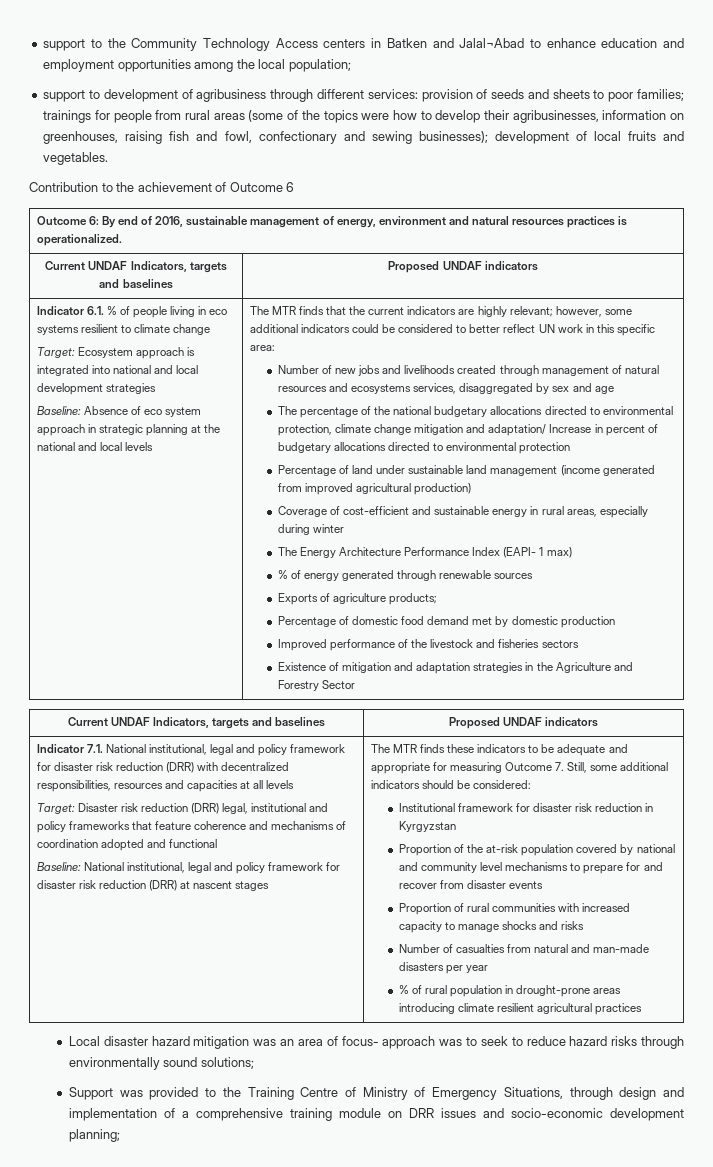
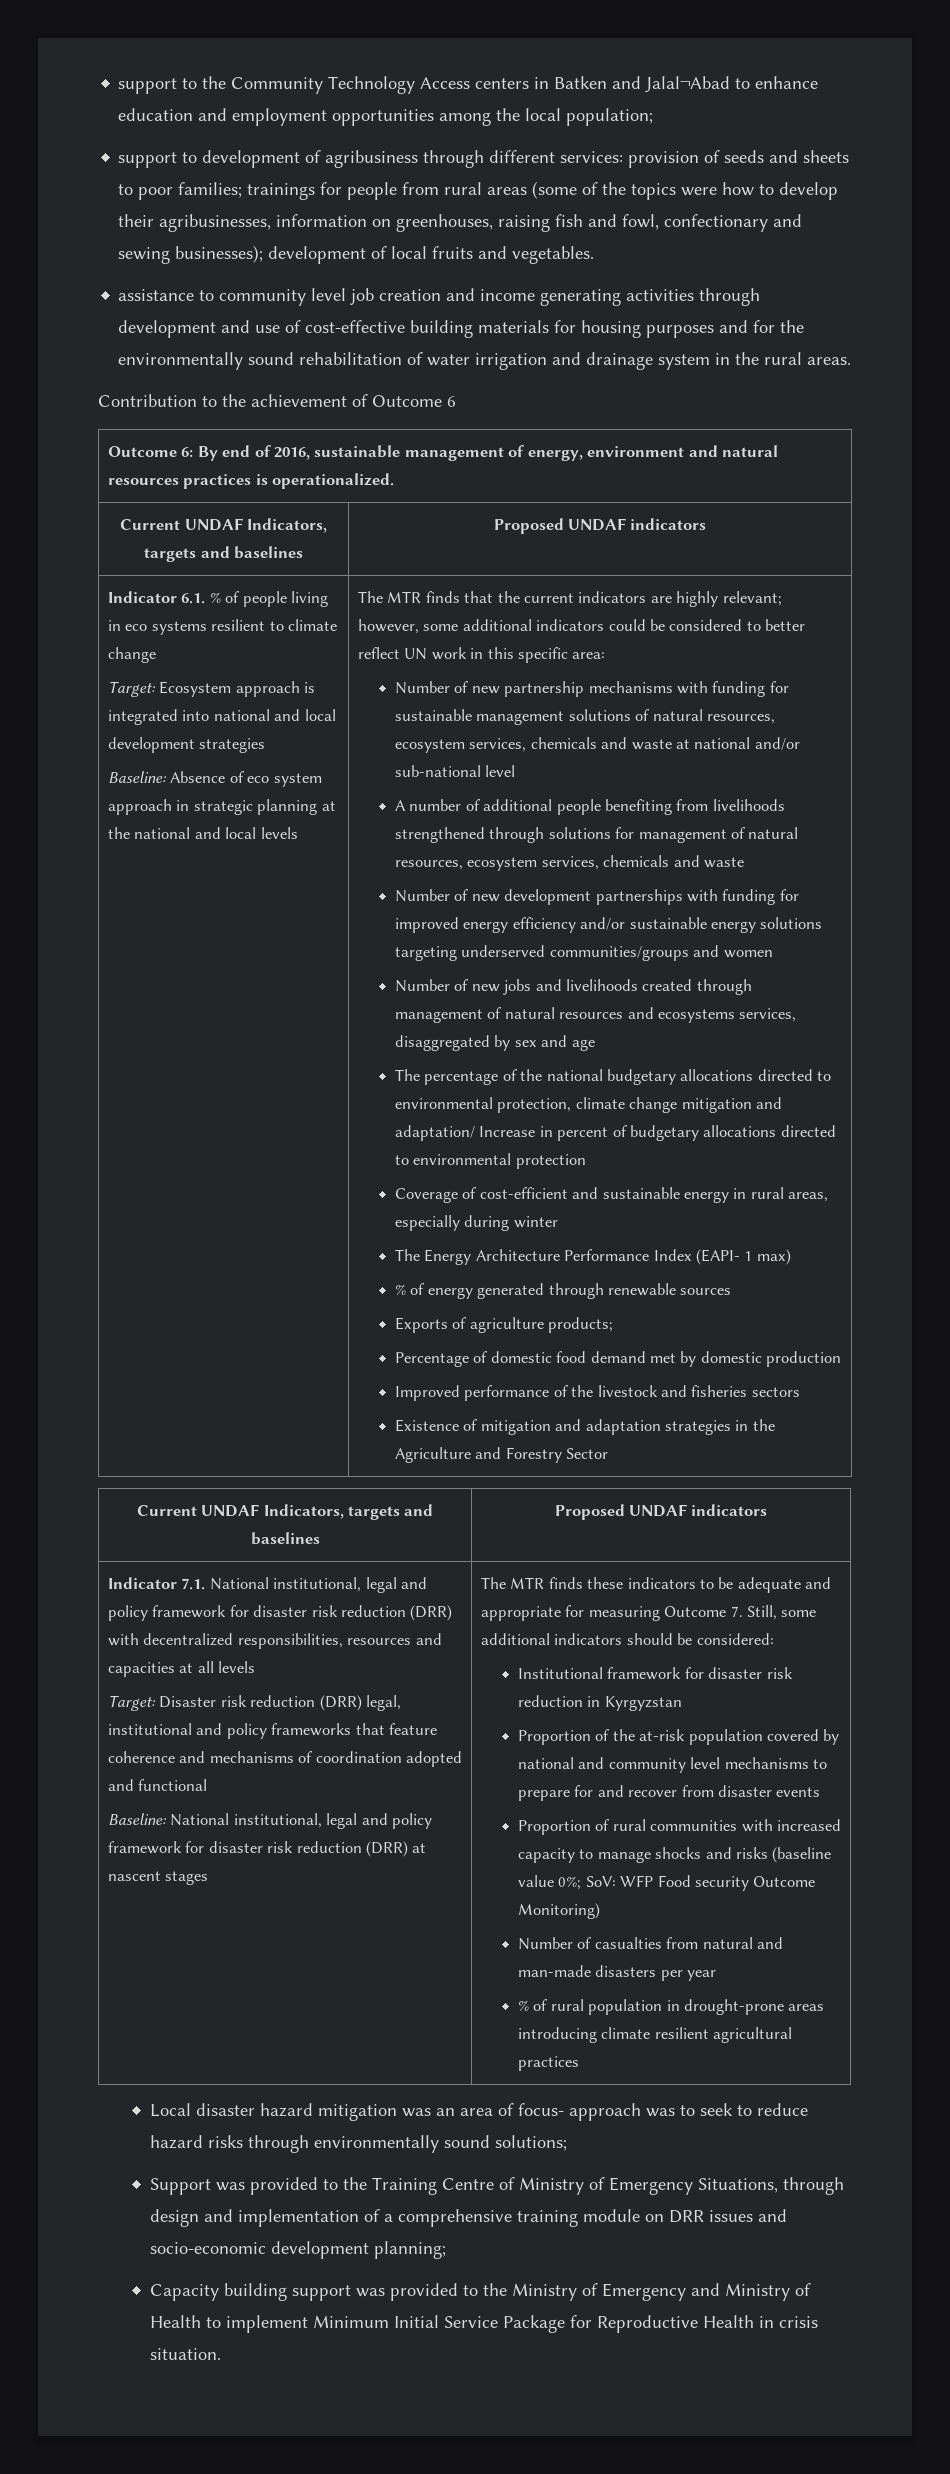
+ assistance to community level job creation and income generating activities through development and use of cost-effective building materials for housing purposes and for the environmentally sound rehabilitation of water irrigation and drainage system in the rural areas.
+ Number of new partnership mechanisms with funding for sustainable management solutions of natural resources, ecosystem services, chemicals and waste at national and/or sub-national level
+ A number of additional people benefiting from livelihoods strengthened through solutions for management of natural resources, ecosystem services, chemicals and waste
+ Number of new development partnerships with funding for improved energy efficiency and/or sustainable energy solutions targeting underserved communities/groups and women
- Percentage of land under sustainable land management (income generated from improved agricultural production)
- Proportion of rural communities with increased capacity to manage shocks and risks
+ Proportion of rural communities with increased capacity to manage shocks and risks (baseline value 0%; SoV: WFP Food security Outcome Monitoring)
+ Capacity building support was provided to the Ministry of Emergency and Ministry of Health to implement Minimum Initial Service Package for Reproductive Health in crisis situation.

